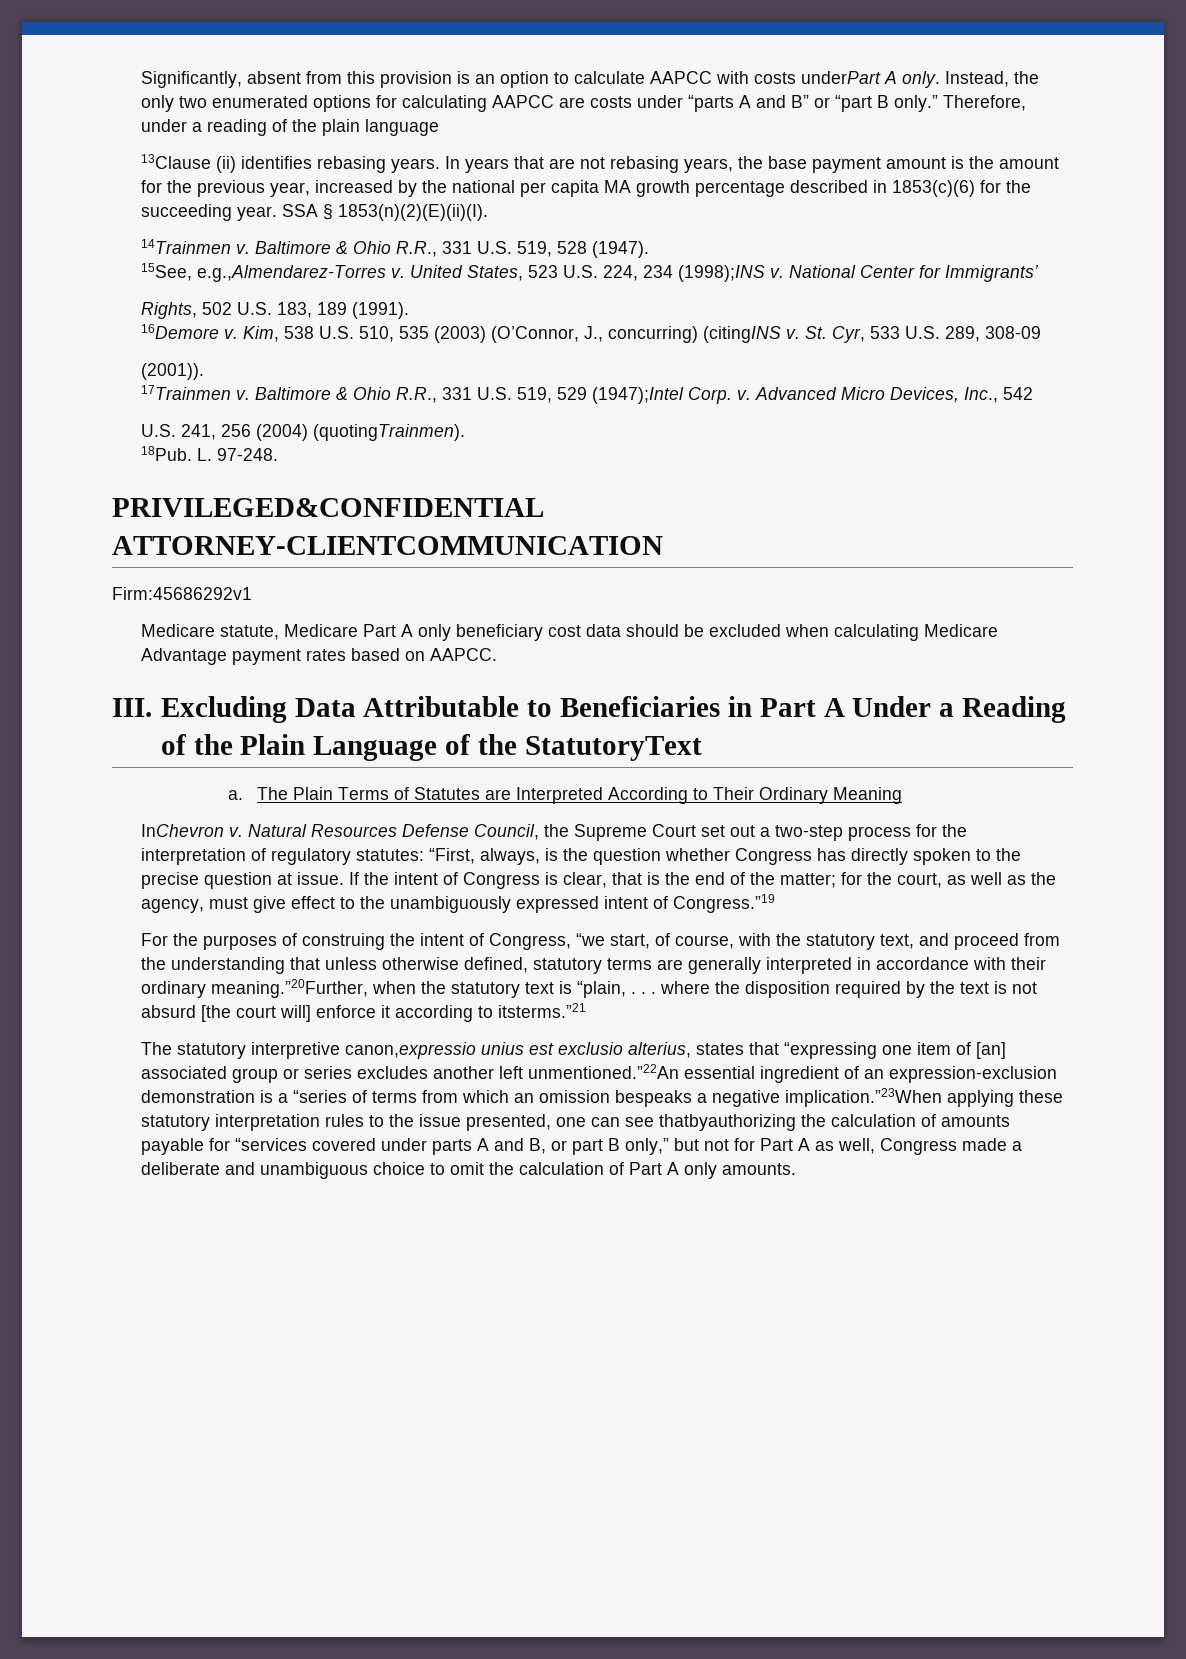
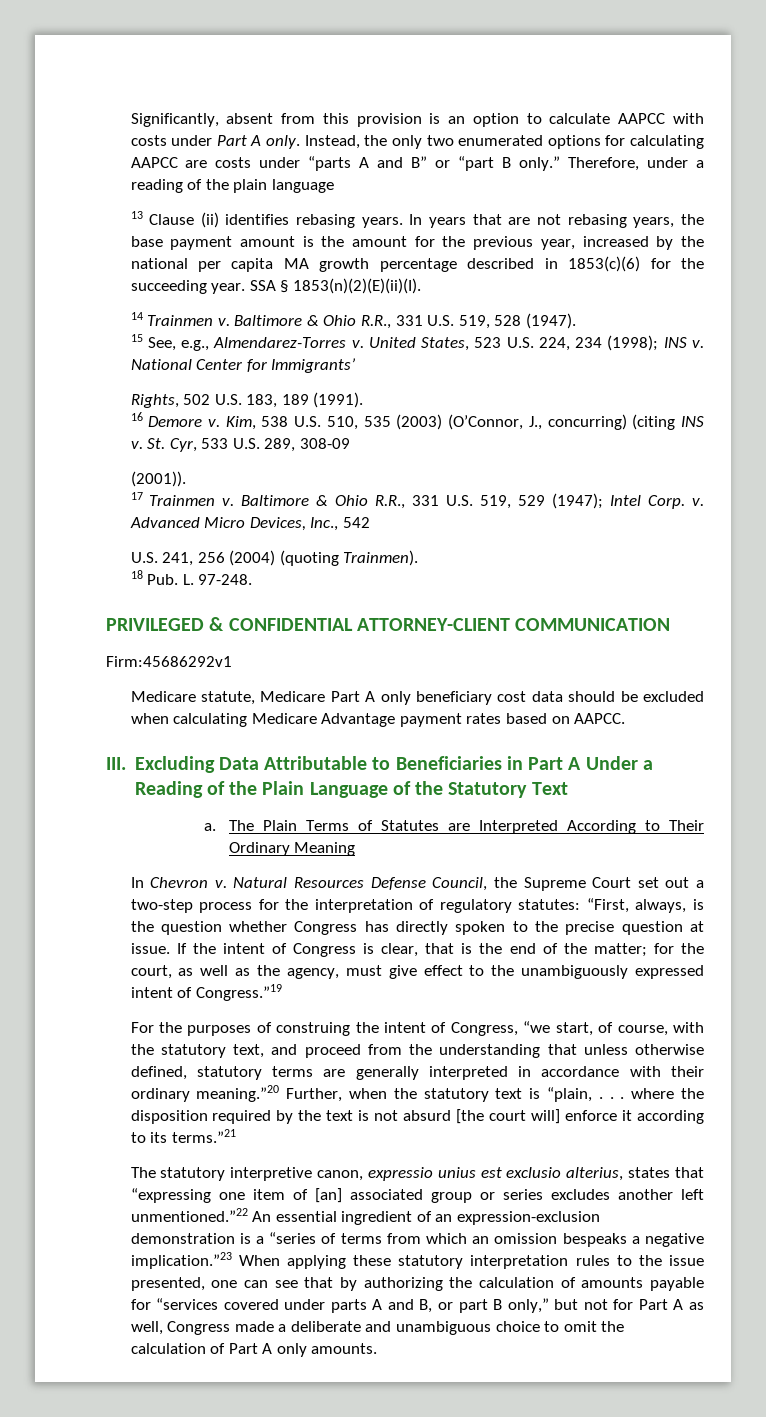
- Significantly, absent from this provision is an option to calculate AAPCC with costs underPart A only.
+ Significantly, absent from this provision is an option to calculate AAPCC with costs under Part A only.
- 13Clause (ii) identifies rebasing years.
+ 13 Clause (ii) identifies rebasing years.
- 14Trainmen v.
+ 14 Trainmen v.
- 15See, e.g.,Almendarez-Torres v.
+ 15 See, e.g., Almendarez-Torres v.
- United States, 523 U.S. 224, 234 (1998);INS v.
+ United States, 523 U.S. 224, 234 (1998); INS v.
- 16Demore v.
+ 16 Demore v.
- Kim, 538 U.S. 510, 535 (2003) (O’Connor, J., concurring) (citingINS v.
+ Kim, 538 U.S. 510, 535 (2003) (O’Connor, J., concurring) (citing INS v.
- 17Trainmen v.
+ 17 Trainmen v.
- Baltimore & Ohio R.R., 331 U.S. 519, 529 (1947);Intel Corp. v.
+ Baltimore & Ohio R.R., 331 U.S. 519, 529 (1947); Intel Corp. v.
- U.S. 241, 256 (2004) (quotingTrainmen).
- 18Pub. L. 97-248.
- PRIVILEGED&CONFIDENTIAL ATTORNEY-CLIENTCOMMUNICATION
+ U.S. 241, 256 (2004) (quoting Trainmen).
+ 18 Pub. L. 97-248.
+ PRIVILEGED & CONFIDENTIAL ATTORNEY-CLIENT COMMUNICATION
- III. Excluding Data Attributable to Beneficiaries in Part A Under a Reading of the Plain Language of the StatutoryText
+ III. Excluding Data Attributable to Beneficiaries in Part A Under a Reading of the Plain Language of the Statutory Text
- InChevron v.
+ In Chevron v.
- For the purposes of construing the intent of Congress, “we start, of course, with the statutory text, and proceed from the understanding that unless otherwise defined, statutory terms are generally interpreted in accordance with their ordinary meaning.”20Further, when the statutory text is “plain, . . . where the disposition required by the text is not absurd [the court will] enforce it according to itsterms.”21
+ For the purposes of construing the intent of Congress, “we start, of course, with the statutory text, and proceed from the understanding that unless otherwise defined, statutory terms are generally interpreted in accordance with their ordinary meaning.”20 Further, when the statutory text is “plain, . . . where the disposition required by the text is not absurd [the court will] enforce it according to its terms.”21
- The statutory interpretive canon,expressio unius est exclusio alterius, states that “expressing one item of [an] associated group or series excludes another left unmentioned.”22An essential ingredient of an expression-exclusion demonstration is a “series of terms from which an omission bespeaks a negative implication.”23When applying these statutory interpretation rules to the issue presented, one can see thatbyauthorizing the calculation of amounts payable for “services covered under parts A and B, or part B only,” but not for Part A as well, Congress made a deliberate and unambiguous choice to omit the calculation of Part A only amounts.
+ The statutory interpretive canon, expressio unius est exclusio alterius, states that “expressing one item of [an] associated group or series excludes another left unmentioned.”22 An essential ingredient of an expression-exclusion demonstration is a “series of terms from which an omission bespeaks a negative implication.”23 When applying these statutory interpretation rules to the issue presented, one can see that by authorizing the calculation of amounts payable for “services covered under parts A and B, or part B only,” but not for Part A as well, Congress made a deliberate and unambiguous choice to omit the calculation of Part A only amounts.

